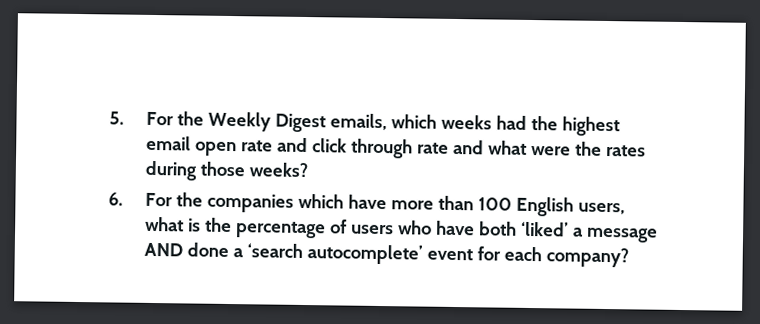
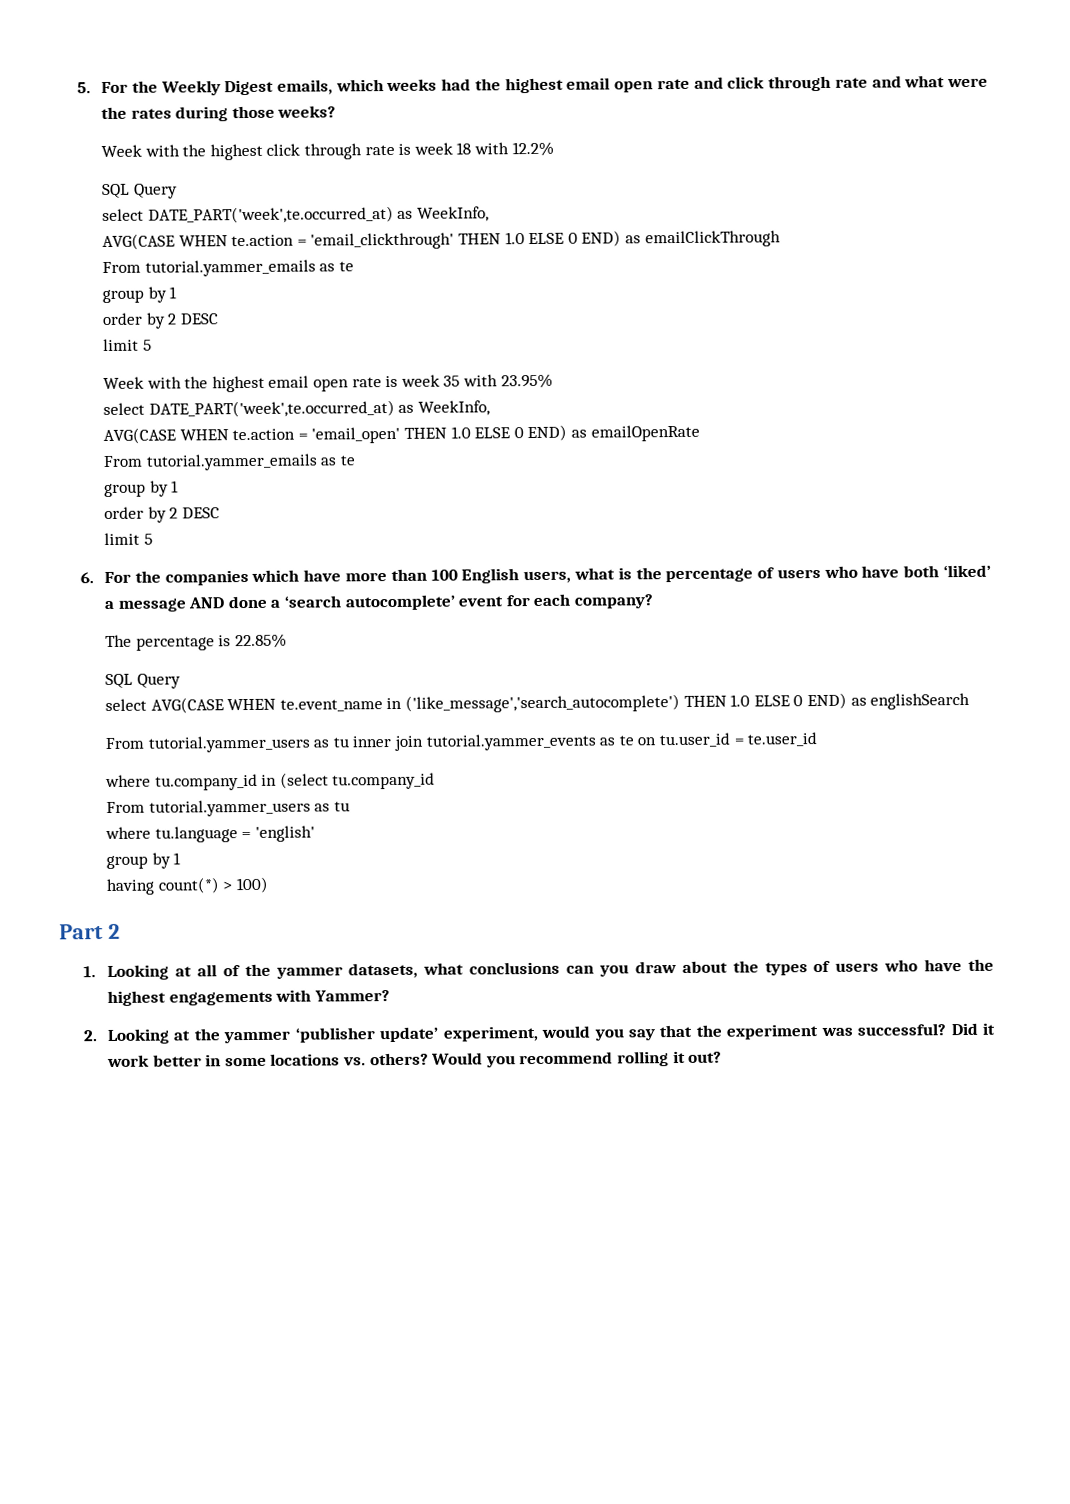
+ Week with the highest click through rate is week 18 with 12.2%
+ SQL Query
+ select DATE_PART('week',te.occurred_at) as WeekInfo,
+ AVG(CASE WHEN te.action = 'email_clickthrough' THEN 1.0 ELSE 0 END) as emailClickThrough
+ From tutorial.yammer_emails as te
+ group by 1
+ order by 2 DESC
+ limit 5
+ Week with the highest email open rate is week 35 with 23.95%
+ select DATE_PART('week',te.occurred_at) as WeekInfo,
+ AVG(CASE WHEN te.action = 'email_open' THEN 1.0 ELSE 0 END) as emailOpenRate
+ From tutorial.yammer_emails as te
+ group by 1
+ order by 2 DESC
+ limit 5
+ The percentage is 22.85%
+ SQL Query
+ select AVG(CASE WHEN te.event_name in ('like_message','search_autocomplete') THEN 1.0 ELSE 0 END) as englishSearch
+ From tutorial.yammer_users as tu inner join tutorial.yammer_events as te on tu.user_id = te.user_id
+ where tu.company_id in (select tu.company_id
+ From tutorial.yammer_users as tu
+ where tu.language = 'english'
+ group by 1
+ having count(*) > 100)
+ Part 2
+ 1. Looking at all of the yammer datasets, what conclusions can you draw about the types of users who have the highest engagements with Yammer?
+ 2. Looking at the yammer ‘publisher update’ experiment, would you say that the experiment was successful? Did it work better in some locations vs. others? Would you recommend rolling it out?

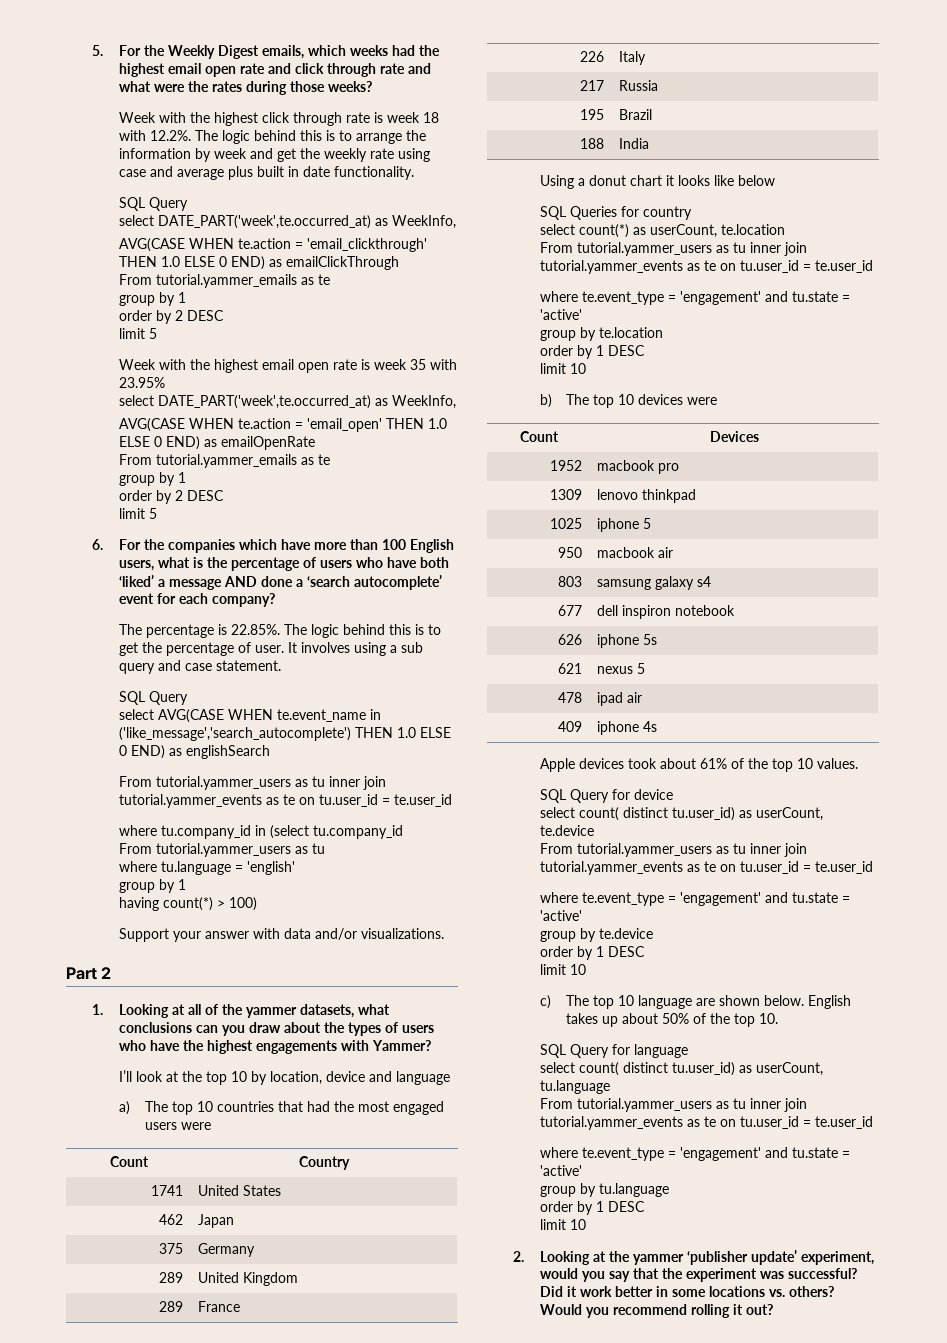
- Week with the highest click through rate is week 18 with 12.2%
+ Week with the highest click through rate is week 18 with 12.2%. The logic behind this is to arrange the information by week and get the weekly rate using case and average plus built in date functionality.
- The percentage is 22.85%
+ The percentage is 22.85%. The logic behind this is to get the percentage of user. It involves using a sub query and case statement.
+ Support your answer with data and/or visualizations.
+ I’ll look at the top 10 by location, device and language
+ a) The top 10 countries that had the most engaged users were
+ Count | Country
+ 1741 | United States
+ 462 | Japan
+ 375 | Germany
+ 289 | United Kingdom
+ 289 | France
+ 226 | Italy
+ 217 | Russia
+ 195 | Brazil
+ 188 | India
+ Using a donut chart it looks like below
+ SQL Queries for country
+ select count(*) as userCount, te.location
+ From tutorial.yammer_users as tu inner join tutorial.yammer_events as te on tu.user_id = te.user_id
+ where te.event_type = 'engagement' and tu.state = 'active'
+ group by te.location
+ order by 1 DESC
+ limit 10
+ b) The top 10 devices were
+ Count | Devices
+ 1952 | macbook pro
+ 1309 | lenovo thinkpad
+ 1025 | iphone 5
+ 950 | macbook air
+ 803 | samsung galaxy s4
+ 677 | dell inspiron notebook
+ 626 | iphone 5s
+ 621 | nexus 5
+ 478 | ipad air
+ 409 | iphone 4s
+ Apple devices took about 61% of the top 10 values.
+ SQL Query for device
+ select count( distinct tu.user_id) as userCount, te.device
+ From tutorial.yammer_users as tu inner join tutorial.yammer_events as te on tu.user_id = te.user_id
+ where te.event_type = 'engagement' and tu.state = 'active'
+ group by te.device
+ order by 1 DESC
+ limit 10
+ c) The top 10 language are shown below. English takes up about 50% of the top 10.
+ SQL Query for language
+ select count( distinct tu.user_id) as userCount, tu.language
+ From tutorial.yammer_users as tu inner join tutorial.yammer_events as te on tu.user_id = te.user_id
+ where te.event_type = 'engagement' and tu.state = 'active'
+ group by tu.language
+ order by 1 DESC
+ limit 10

